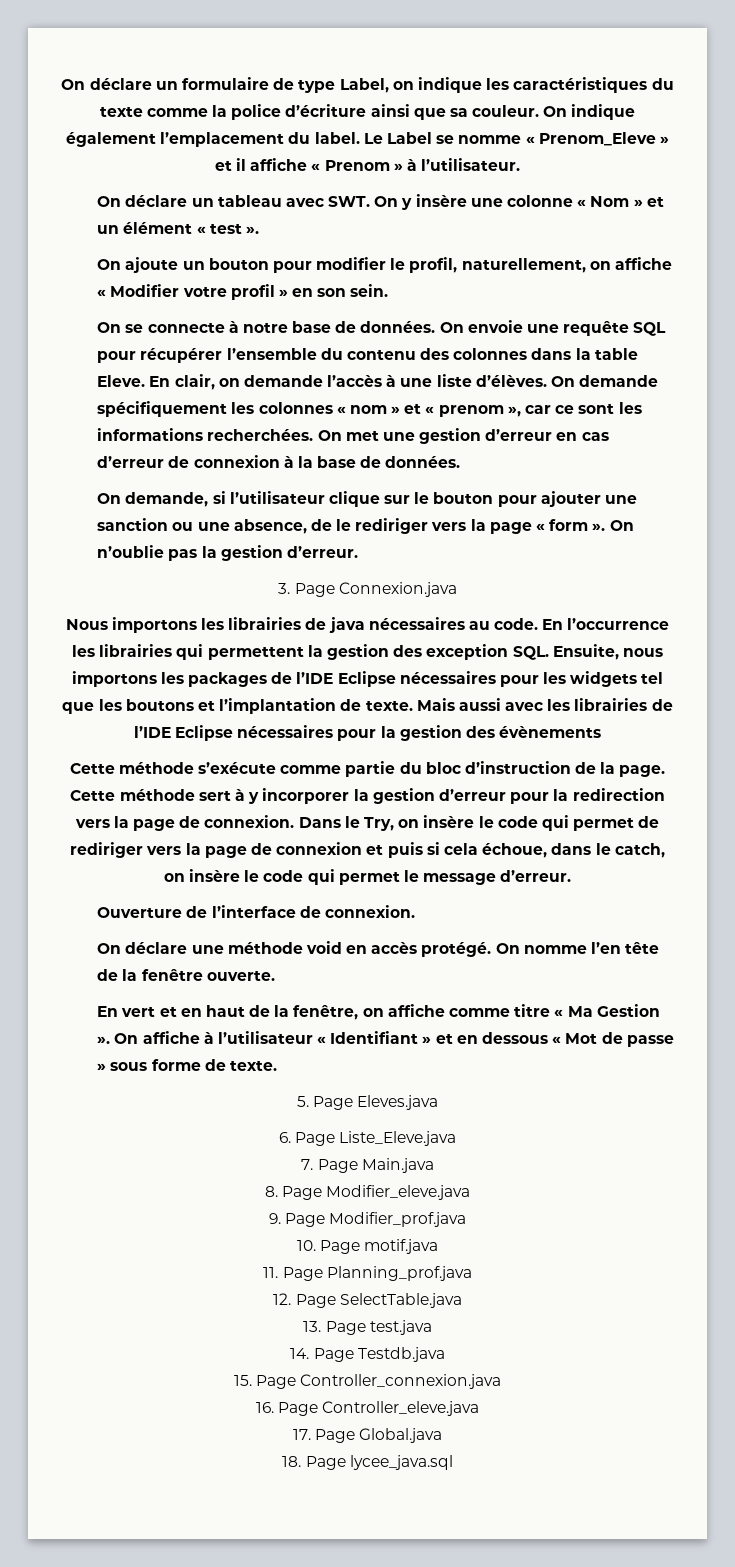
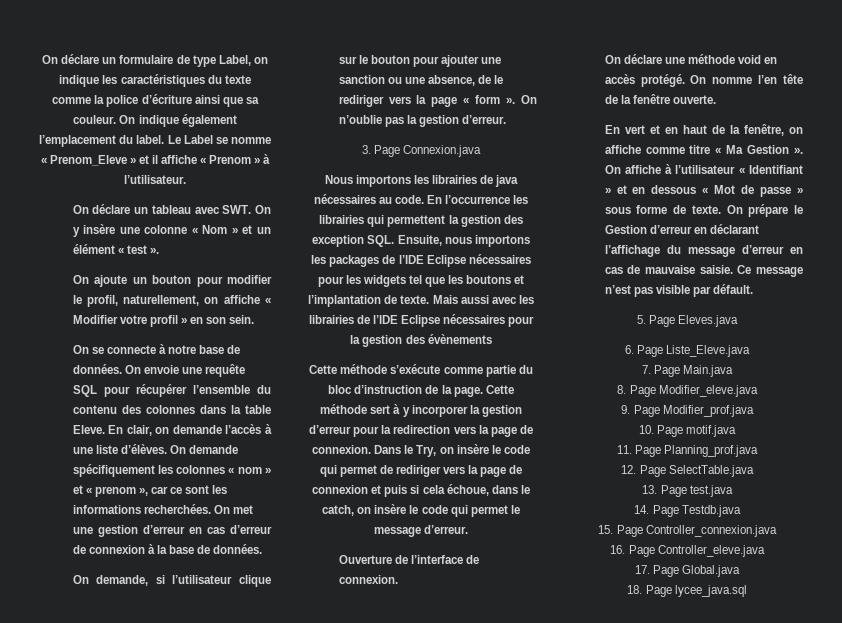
+ On prépare le Gestion d’erreur en déclarant l’affichage du message d’erreur en cas de mauvaise saisie. Ce message n’est pas visible par défault.

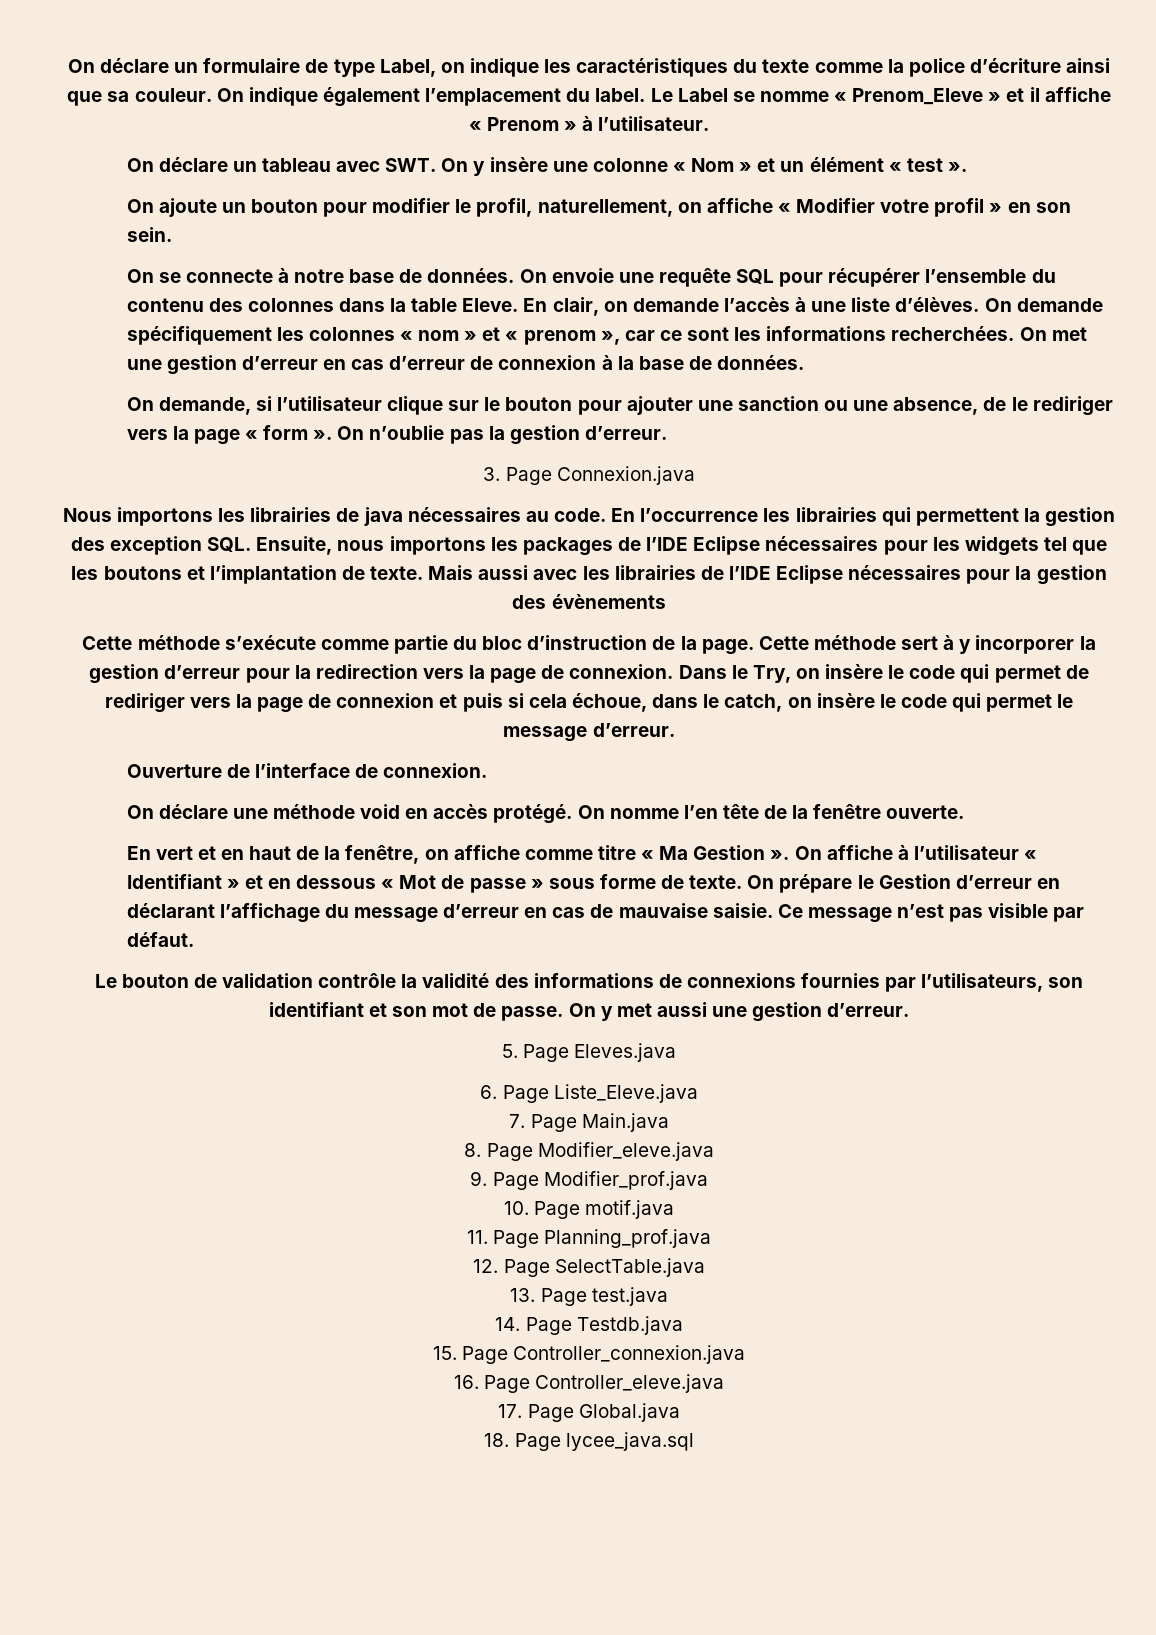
- Ce message n’est pas visible par défault.
+ Ce message n’est pas visible par défaut.
+ Le bouton de validation contrôle la validité des informations de connexions fournies par l’utilisateurs, son identifiant et son mot de passe. On y met aussi une gestion d’erreur.

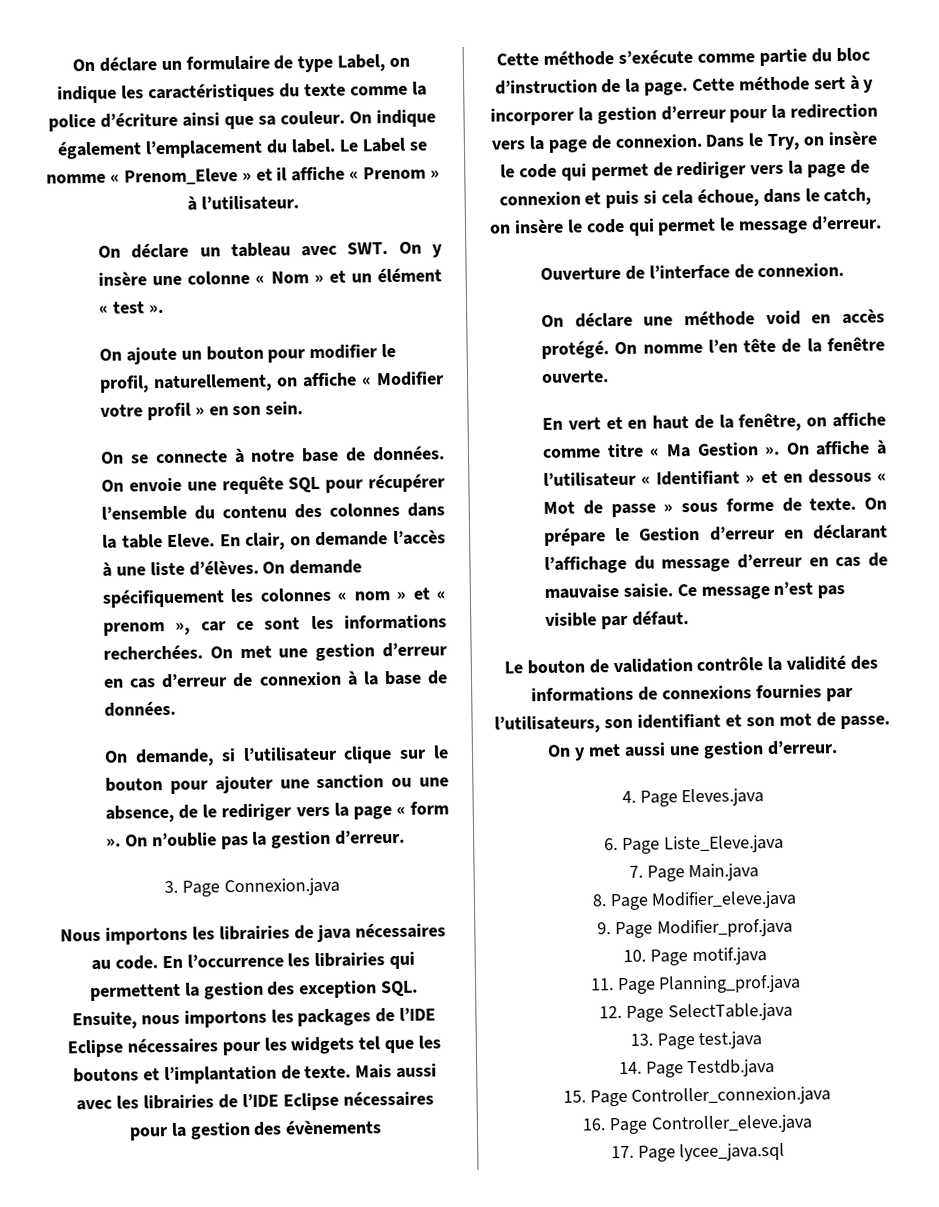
- 5. Page Eleves.java
+ 4. Page Eleves.java
- 17. Page Global.java
- 18. Page lycee_java.sql
+ 17. Page lycee_java.sql

